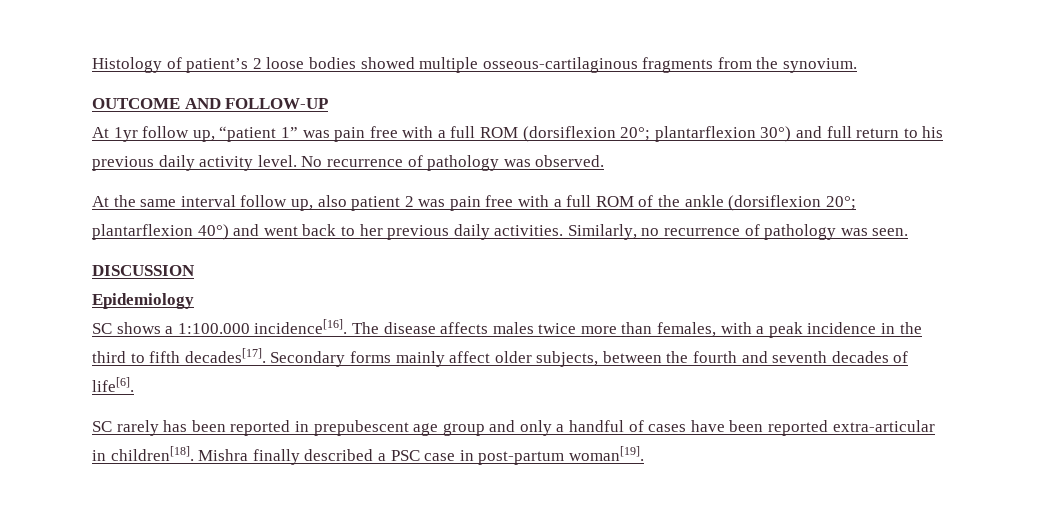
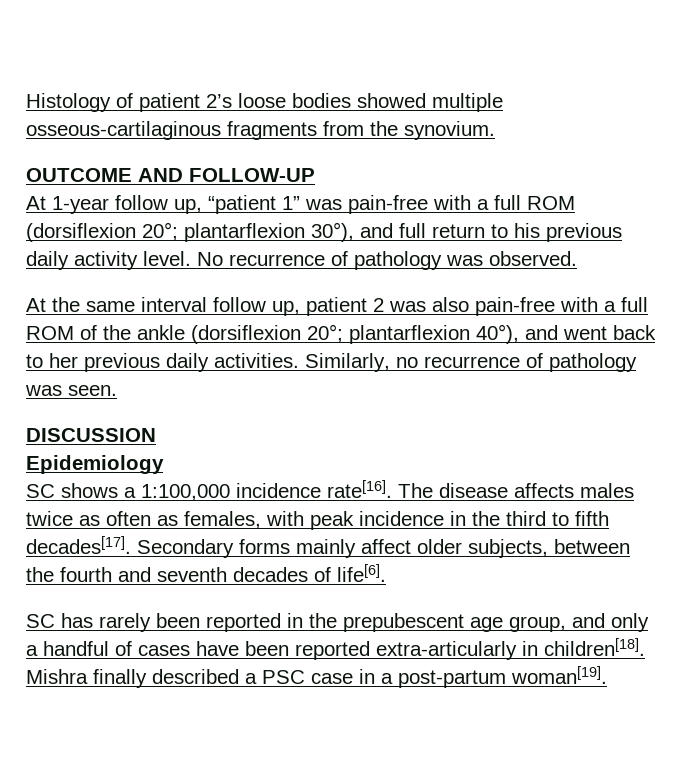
- Histology of patient’s 2 loose bodies showed multiple osseous-cartilaginous fragments from the synovium.
+ Histology of patient 2’s loose bodies showed multiple osseous-cartilaginous fragments from the synovium.
- At 1yr follow up, “patient 1” was pain free with a full ROM (dorsiflexion 20°; plantarflexion 30°) and full return to his previous daily activity level.
+ At 1-year follow up, “patient 1” was pain-free with a full ROM (dorsiflexion 20°; plantarflexion 30°), and full return to his previous daily activity level.
- At the same interval follow up, also patient 2 was pain free with a full ROM of the ankle (dorsiflexion 20°; plantarflexion 40°) and went back to her previous daily activities.
+ At the same interval follow up, patient 2 was also pain-free with a full ROM of the ankle (dorsiflexion 20°; plantarflexion 40°), and went back to her previous daily activities.
- SC shows a 1:100.000 incidence[16].
+ SC shows a 1:100,000 incidence rate[16].
- The disease affects males twice more than females, with a peak incidence in the third to fifth decades[17].
+ The disease affects males twice as often as females, with peak incidence in the third to fifth decades[17].
- SC rarely has been reported in prepubescent age group and only a handful of cases have been reported extra-articular in children[18].
+ SC has rarely been reported in the prepubescent age group, and only a handful of cases have been reported extra-articularly in children[18].
- Mishra finally described a PSC case in post-partum woman[19].
+ Mishra finally described a PSC case in a post-partum woman[19].

